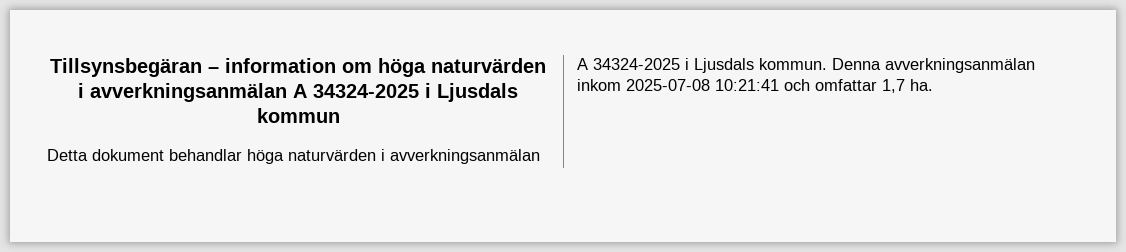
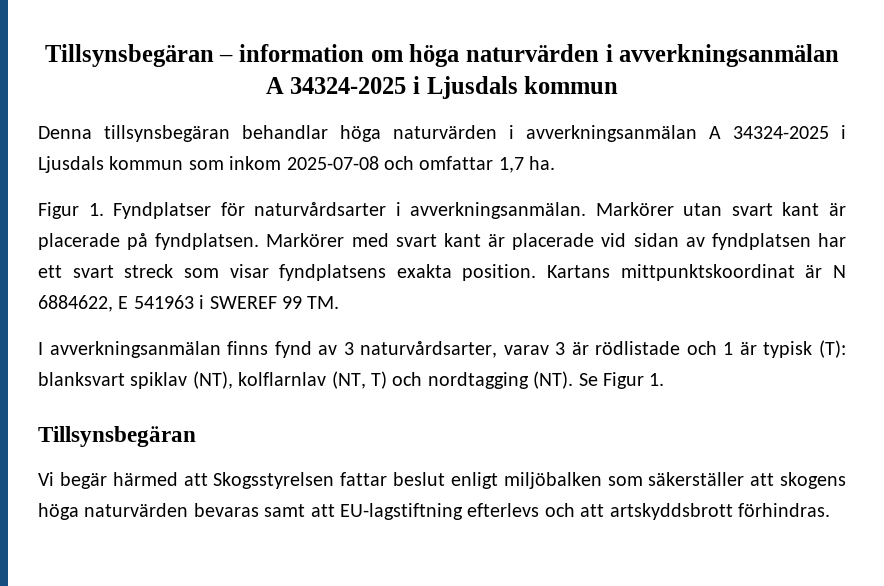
- Detta dokument behandlar höga naturvärden i avverkningsanmälan A 34324-2025 i Ljusdals kommun. Denna avverkningsanmälan inkom 2025-07-08 10:21:41 och omfattar 1,7 ha.
+ Denna tillsynsbegäran behandlar höga naturvärden i avverkningsanmälan A 34324-2025 i Ljusdals kommun som inkom 2025-07-08 och omfattar 1,7 ha.
+ Figur 1. Fyndplatser för naturvårdsarter i avverkningsanmälan. Markörer utan svart kant är placerade på fyndplatsen. Markörer med svart kant är placerade vid sidan av fyndplatsen har ett svart streck som visar fyndplatsens exakta position. Kartans mittpunktskoordinat är N 6884622, E 541963 i SWEREF 99 TM.
+ I avverkningsanmälan finns fynd av 3 naturvårdsarter, varav 3 är rödlistade och 1 är typisk (T): blanksvart spiklav (NT), kolflarnlav (NT, T) och nordtagging (NT). Se Figur 1.
+ Tillsynsbegäran
+ Vi begär härmed att Skogsstyrelsen fattar beslut enligt miljöbalken som säkerställer att skogens höga naturvärden bevaras samt att EU-lagstiftning efterlevs och att artskyddsbrott förhindras.

